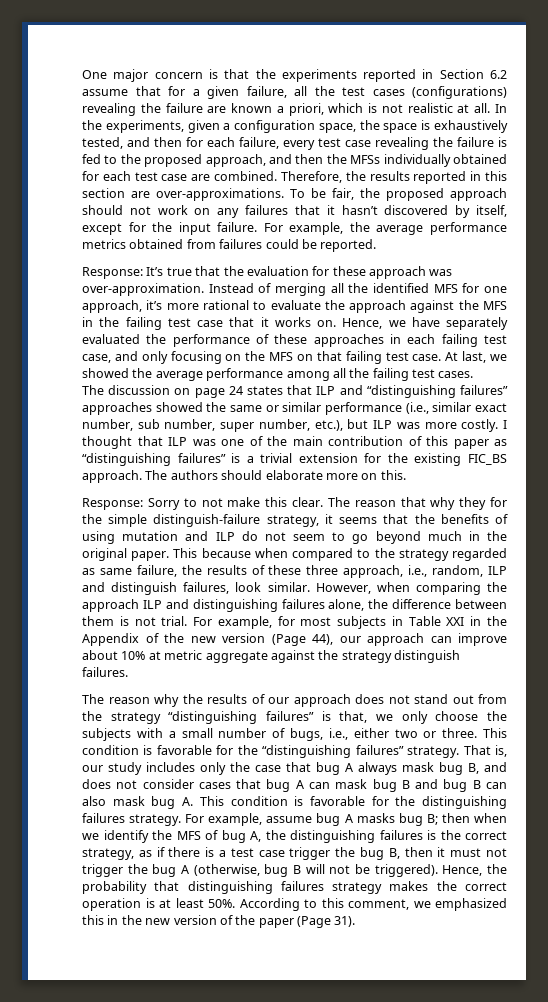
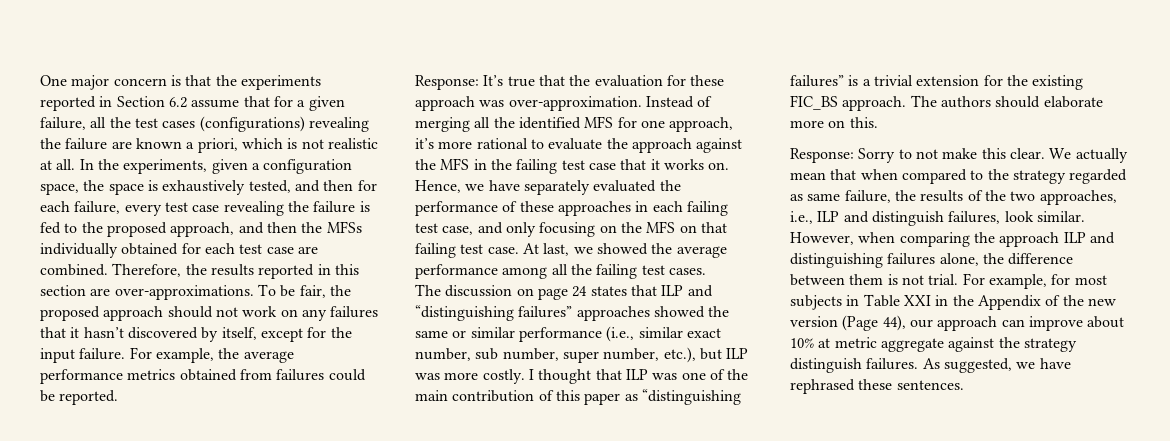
- The reason that why they for the simple distinguish-failure strategy, it seems that the benefits of using mutation and ILP do not seem to go beyond much in the original paper. This because when compared to the strategy regarded as same failure, the results of these three approach, i.e., random, ILP and distinguish failures, look similar.
+ We actually mean that when compared to the strategy regarded as same failure, the results of the two approaches, i.e., ILP and distinguish failures, look similar.
- For example, for most subjects in Table XXI in the Appendix of the new version (Page 44), our approach can improve about 10% at metric aggregate against the strategy distinguish failures.
- The reason why the results of our approach does not stand out from the strategy “distinguishing failures” is that, we only choose the subjects with a small number of bugs, i.e., either two or three. This condition is favorable for the “distinguishing failures” strategy. That is, our study includes only the case that bug A always mask bug B, and does not consider cases that bug A can mask bug B and bug B can also mask bug A. This condition is favorable for the distinguishing failures strategy. For example, assume bug A masks bug B; then when we identify the MFS of bug A, the distinguishing failures is the correct strategy, as if there is a test case trigger the bug B, then it must not trigger the bug A (otherwise, bug B will not be triggered). Hence, the probability that distinguishing failures strategy makes the correct operation is at least 50%. According to this comment, we emphasized this in the new version of the paper (Page 31).
+ For example, for most subjects in Table XXI in the Appendix of the new version (Page 44), our approach can improve about 10% at metric aggregate against the strategy distinguish failures. As suggested, we have rephrased these sentences.

